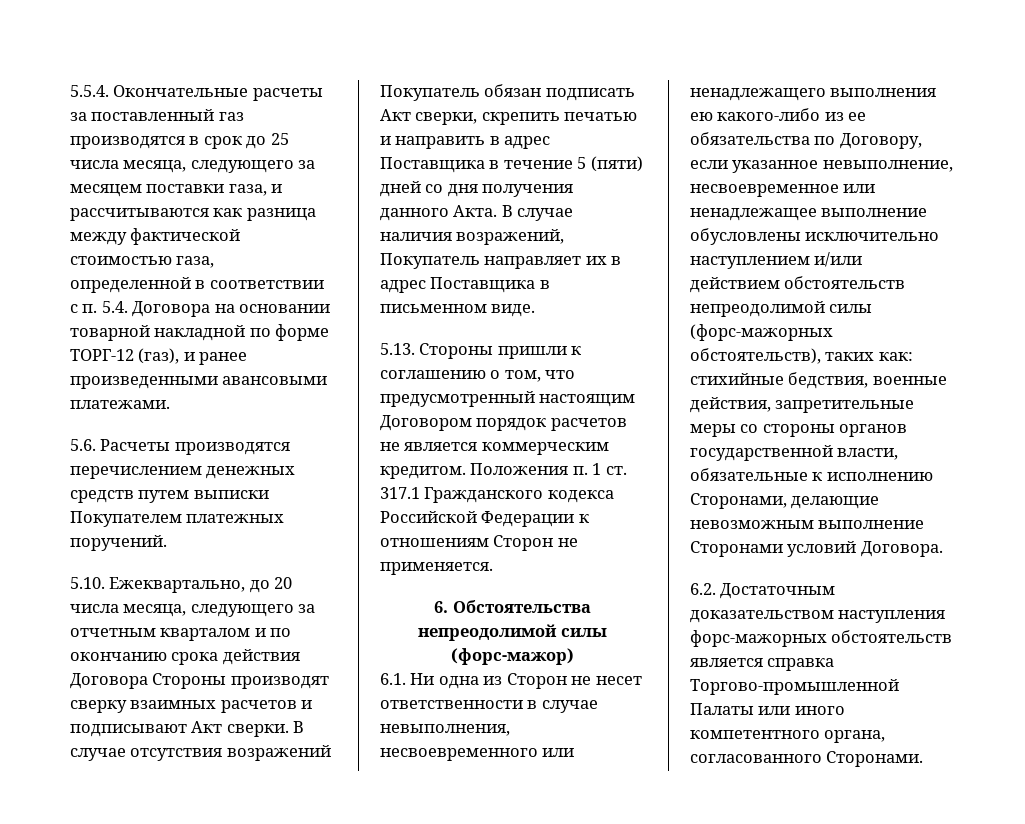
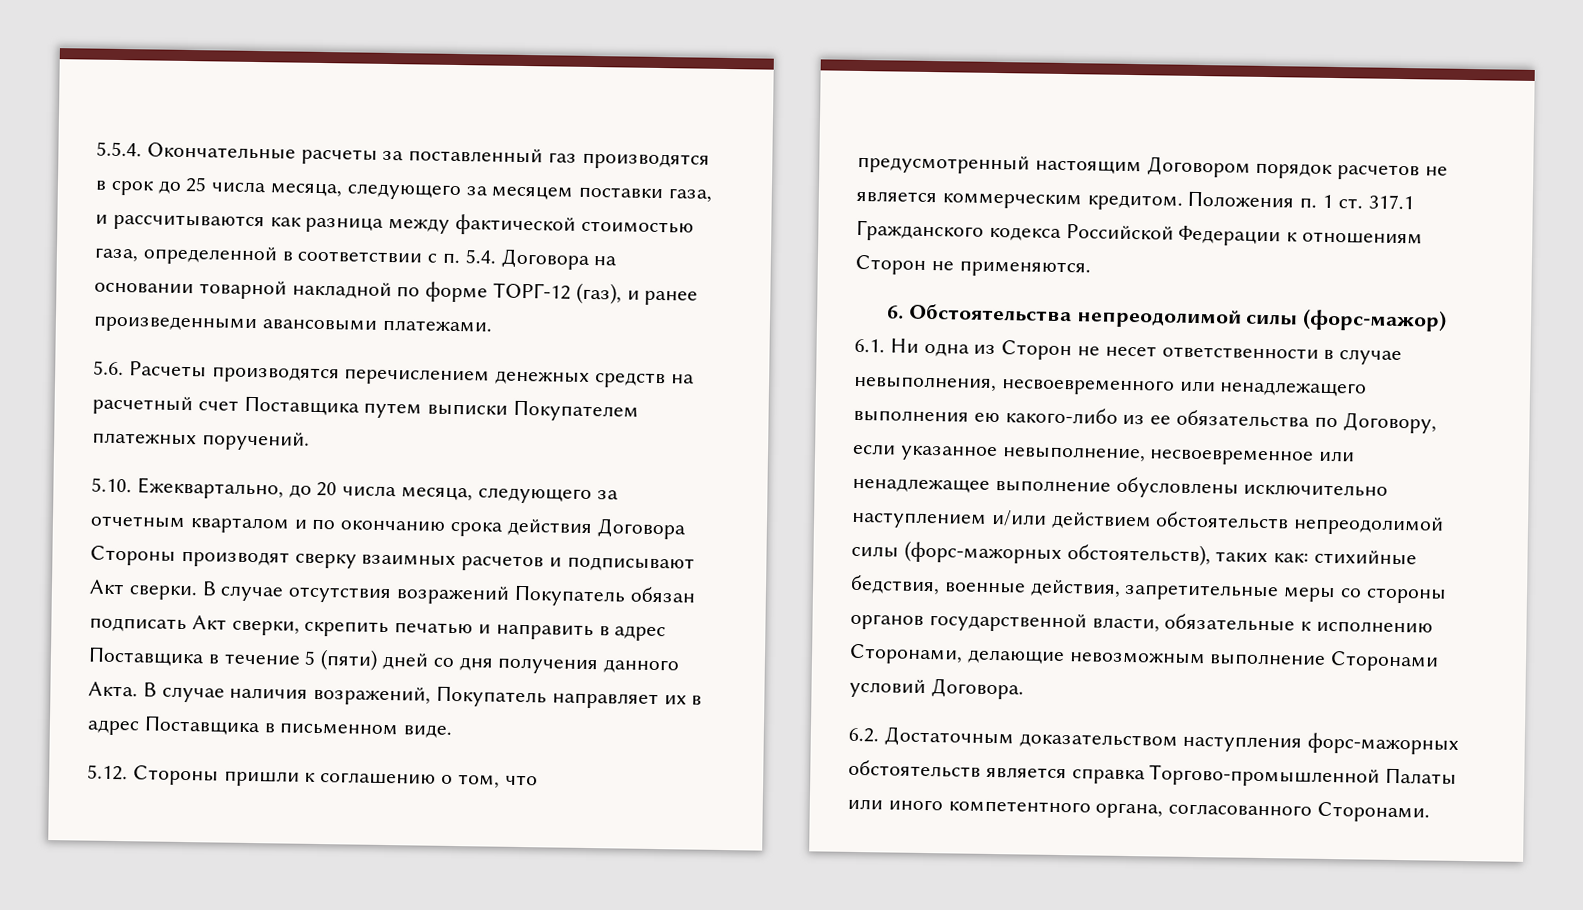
- 5.6. Расчеты производятся перечислением денежных средств путем выписки Покупателем платежных поручений.
+ 5.6. Расчеты производятся перечислением денежных средств на расчетный счет Поставщика путем выписки Покупателем платежных поручений.
- 5.13. Стороны пришли к соглашению о том, что предусмотренный настоящим Договором порядок расчетов не является коммерческим кредитом.
+ 5.12. Стороны пришли к соглашению о том, что предусмотренный настоящим Договором порядок расчетов не является коммерческим кредитом.
- Положения п. 1 ст. 317.1 Гражданского кодекса Российской Федерации к отношениям Сторон не применяется.
+ Положения п. 1 ст. 317.1 Гражданского кодекса Российской Федерации к отношениям Сторон не применяются.

